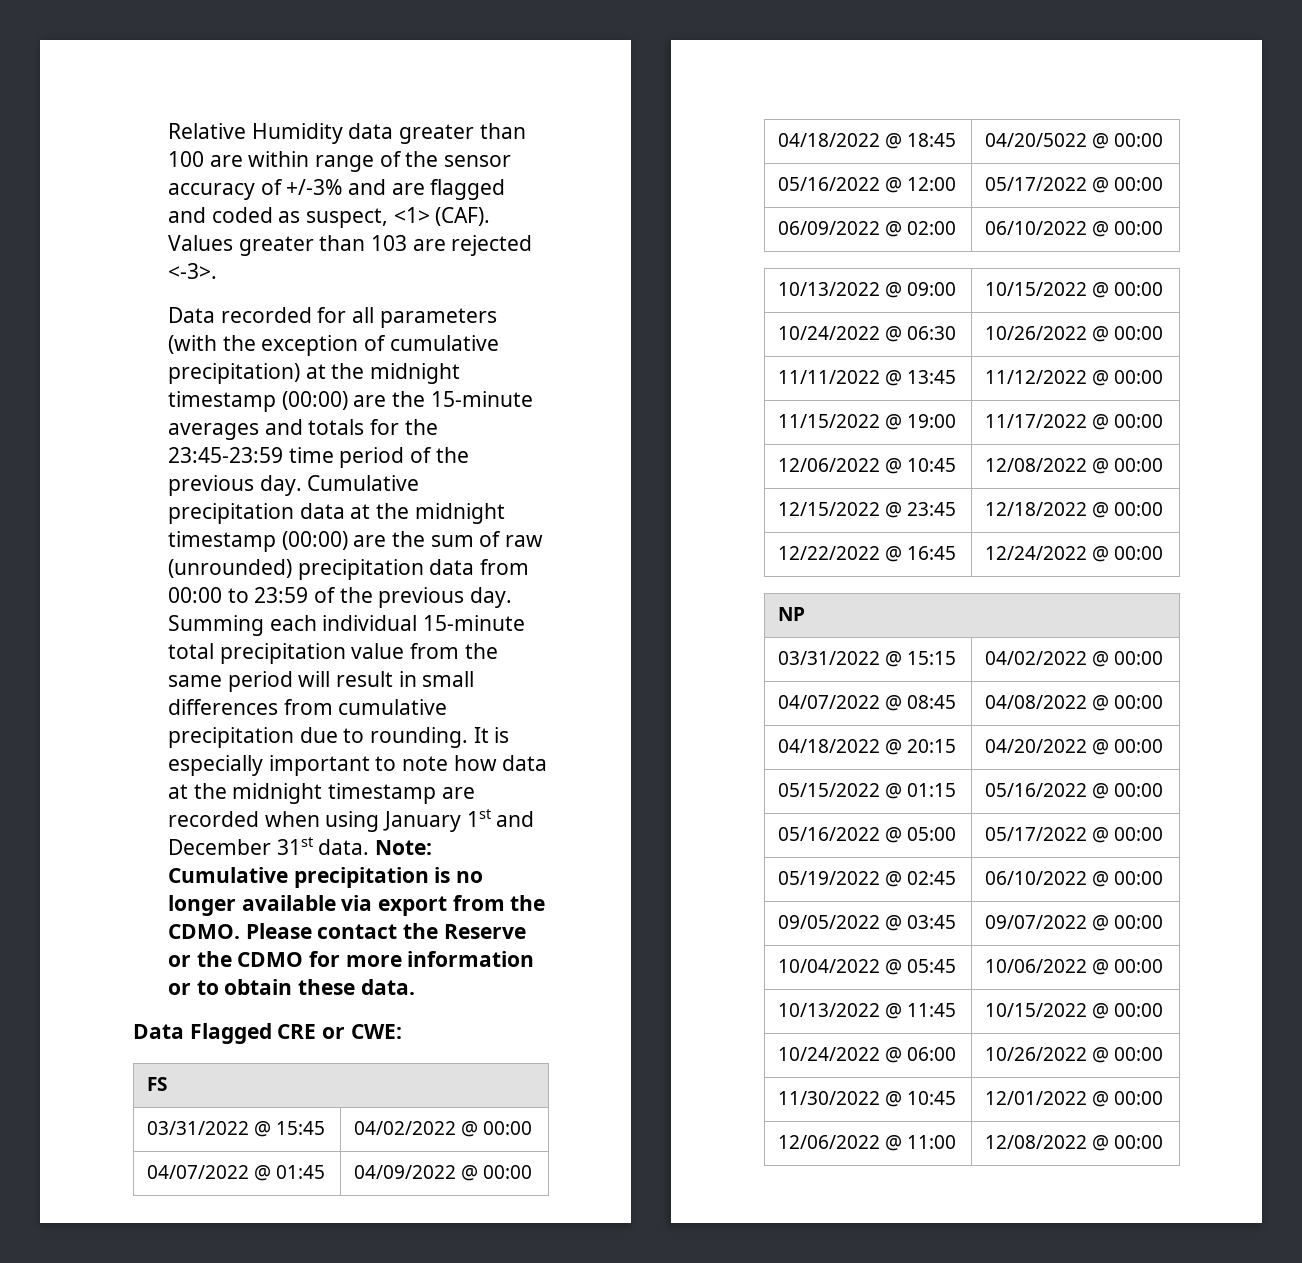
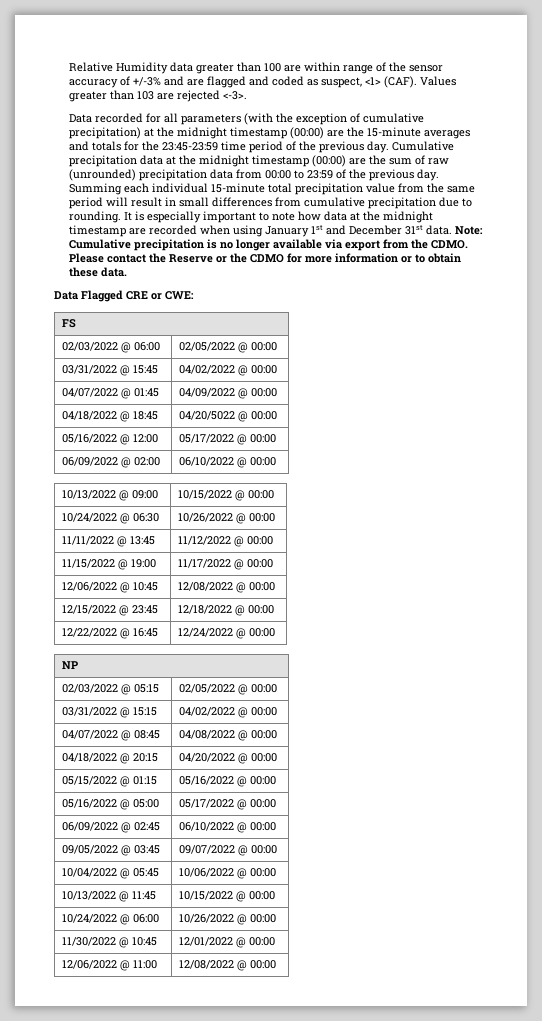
+ 02/03/2022 @ 06:00 | 02/05/2022 @ 00:00
+ 02/03/2022 @ 05:15 | 02/05/2022 @ 00:00
- 05/19/2022 @ 02:45 | 06/10/2022 @ 00:00
+ 06/09/2022 @ 02:45 | 06/10/2022 @ 00:00

